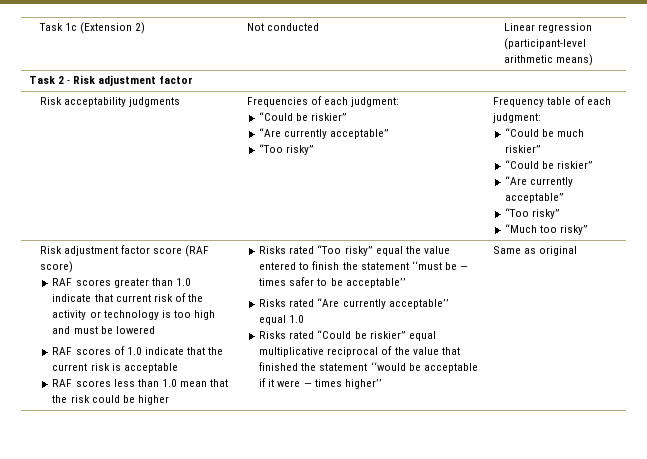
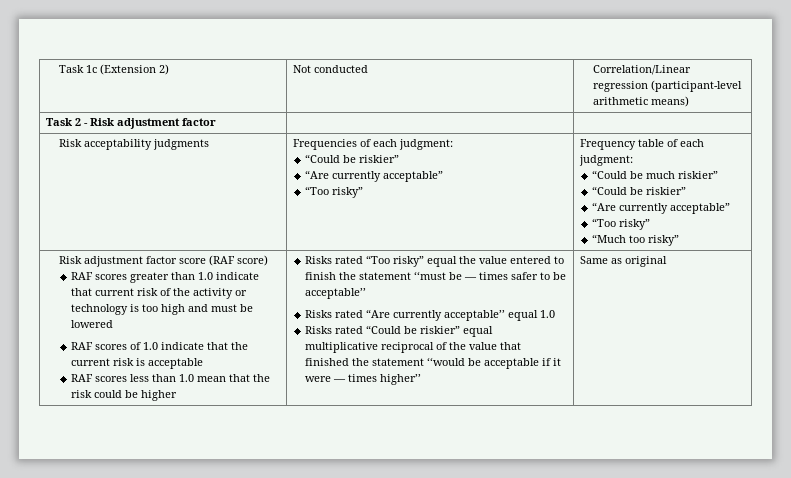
- Task 1c (Extension 2) | Not conducted | Linear regression (participant-level arithmetic means)
+ Task 1c (Extension 2) | Not conducted | Correlation/Linear regression (participant-level arithmetic means)

